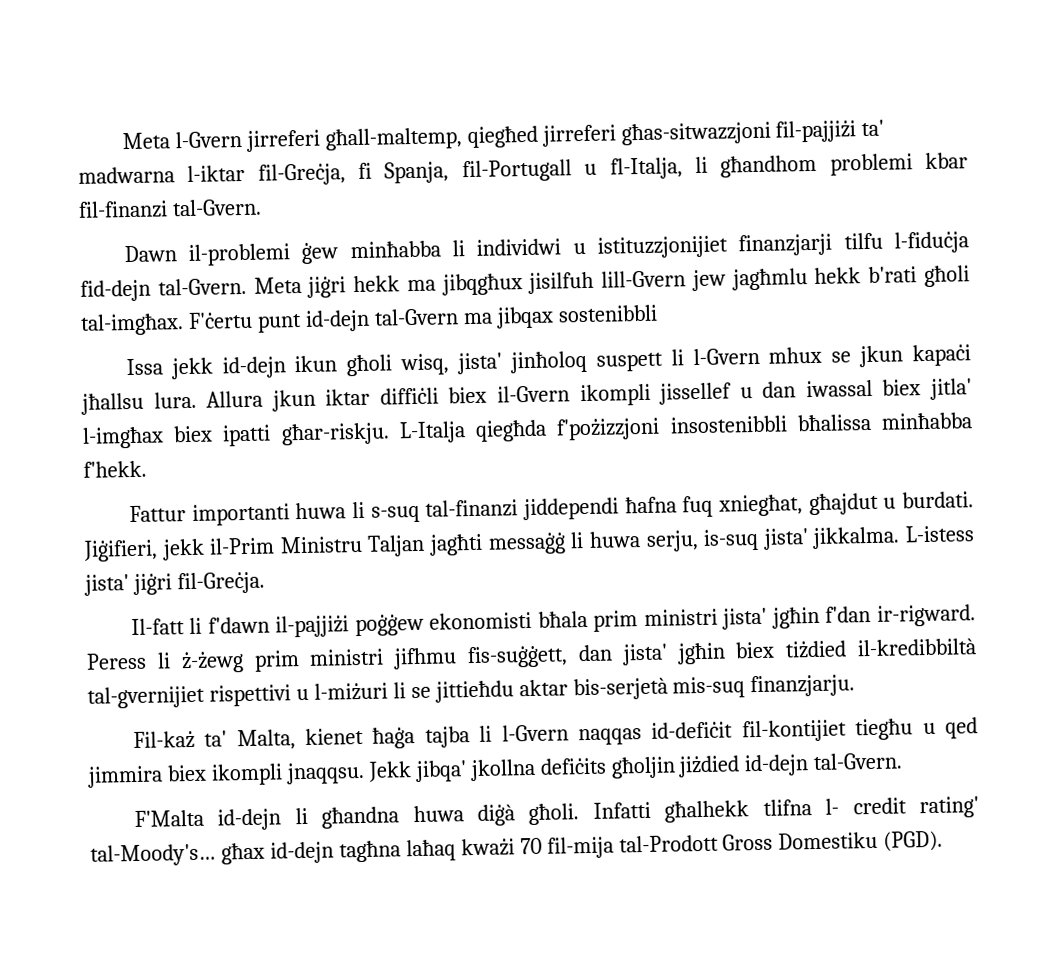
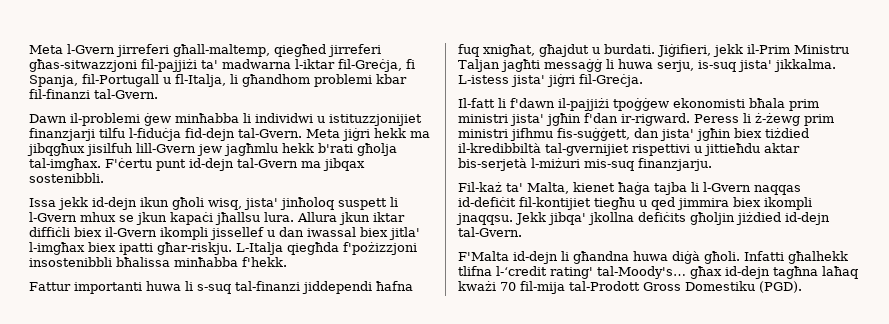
- Meta jiġri hekk ma jibqgħux jisilfuh lill-Gvern jew jagħmlu hekk b'rati għoli tal-imgħax.
+ Meta jiġri hekk ma jibqgħux jisilfuh lill-Gvern jew jagħmlu hekk b'rati għolja tal-imgħax.
- F'ċertu punt id-dejn tal-Gvern ma jibqax sostenibbli
+ F'ċertu punt id-dejn tal-Gvern ma jibqax sostenibbli.
- Fattur importanti huwa li s-suq tal-finanzi jiddependi ħafna fuq xniegħat, għajdut u burdati.
+ Fattur importanti huwa li s-suq tal-finanzi jiddependi ħafna fuq xnigħat, għajdut u burdati.
- Il-fatt li f'dawn il-pajjiżi poġġew ekonomisti bħala prim ministri jista' jgħin f'dan ir-rigward.
+ Il-fatt li f'dawn il-pajjiżi tpoġġew ekonomisti bħala prim ministri jista' jgħin f'dan ir-rigward.
- Peress li ż-żewg prim ministri jifhmu fis-suġġett, dan jista' jgħin biex tiżdied il-kredibbiltà tal-gvernijiet rispettivi u l-miżuri li se jittieħdu aktar bis-serjetà mis-suq finanzjarju.
+ Peress li ż-żewg prim ministri jifhmu fis-suġġett, dan jista' jgħin biex tiżdied il-kredibbiltà tal-gvernijiet rispettivi u jittieħdu aktar bis-serjetà l-miżuri mis-suq finanzjarju.
- Infatti għalhekk tlifna l- credit rating' tal-Moody's… għax id-dejn tagħna laħaq kważi 70 fil-mija tal-Prodott Gross Domestiku (PGD).
+ Infatti għalhekk tlifna l-‘credit rating' tal-Moody's… għax id-dejn tagħna laħaq kważi 70 fil-mija tal-Prodott Gross Domestiku (PGD).

